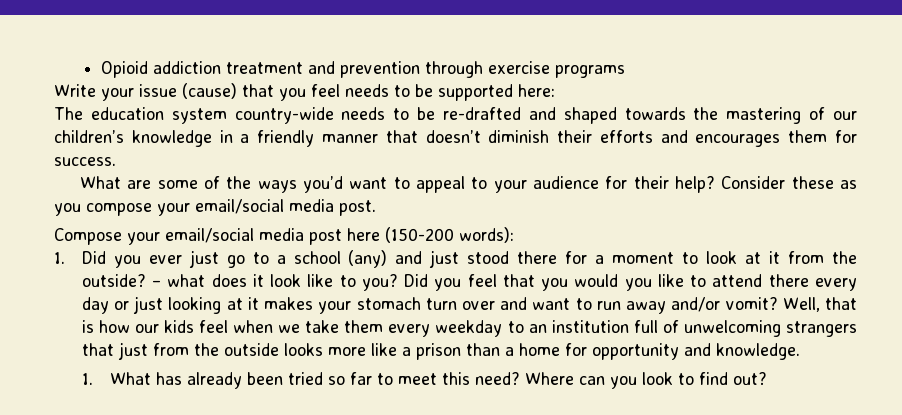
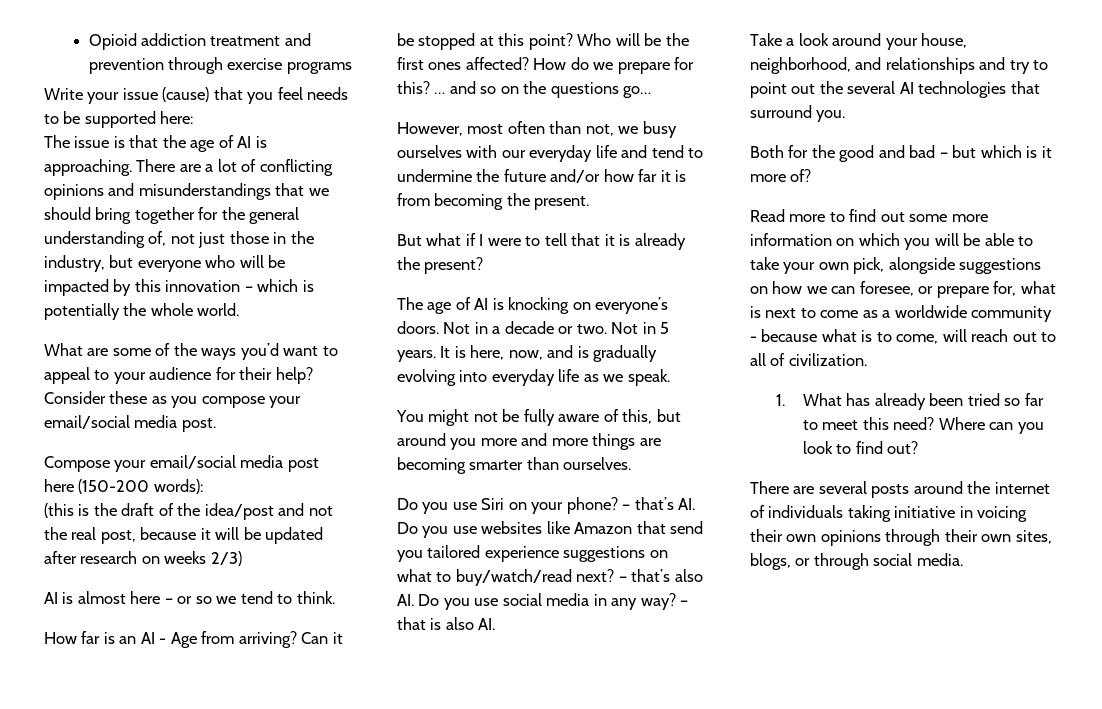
- The education system country-wide needs to be re-drafted and shaped towards the mastering of our children’s knowledge in a friendly manner that doesn’t diminish their efforts and encourages them for success.
+ The issue is that the age of AI is approaching. There are a lot of conflicting opinions and misunderstandings that we should bring together for the general understanding of, not just those in the industry, but everyone who will be impacted by this innovation – which is potentially the whole world.
- 1. Did you ever just go to a school (any) and just stood there for a moment to look at it from the outside? – what does it look like to you? Did you feel that you would you like to attend there every day or just looking at it makes your stomach turn over and want to run away and/or vomit? Well, that is how our kids feel when we take them every weekday to an institution full of unwelcoming strangers that just from the outside looks more like a prison than a home for opportunity and knowledge.
+ (this is the draft of the idea/post and not the real post, because it will be updated after research on weeks 2/3)
+ AI is almost here – or so we tend to think.
+ How far is an AI - Age from arriving? Can it be stopped at this point? Who will be the first ones affected? How do we prepare for this? … and so on the questions go…
+ However, most often than not, we busy ourselves with our everyday life and tend to undermine the future and/or how far it is from becoming the present.
+ But what if I were to tell that it is already the present?
+ The age of AI is knocking on everyone’s doors. Not in a decade or two. Not in 5 years. It is here, now, and is gradually evolving into everyday life as we speak.
+ You might not be fully aware of this, but around you more and more things are becoming smarter than ourselves.
+ Do you use Siri on your phone? – that’s AI. Do you use websites like Amazon that send you tailored experience suggestions on what to buy/watch/read next? – that’s also AI. Do you use social media in any way? – that is also AI.
+ Take a look around your house, neighborhood, and relationships and try to point out the several AI technologies that surround you.
+ Both for the good and bad – but which is it more of?
+ Read more to find out some more information on which you will be able to take your own pick, alongside suggestions on how we can foresee, or prepare for, what is next to come as a worldwide community - because what is to come, will reach out to all of civilization.
+ There are several posts around the internet of individuals taking initiative in voicing their own opinions through their own sites, blogs, or through social media.

